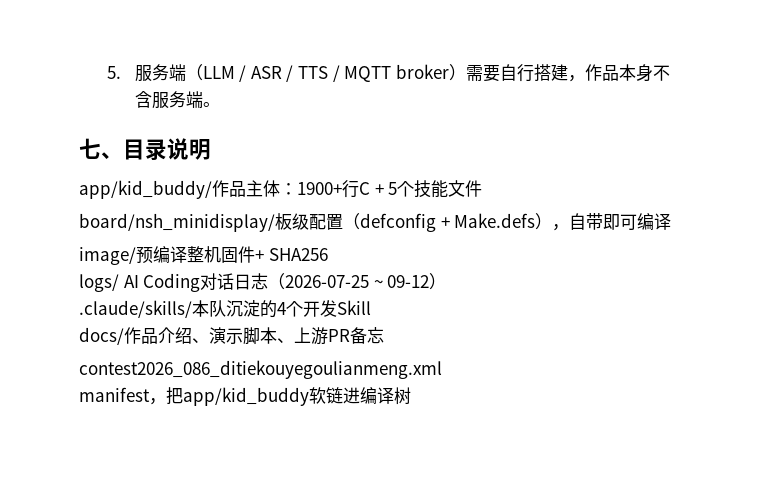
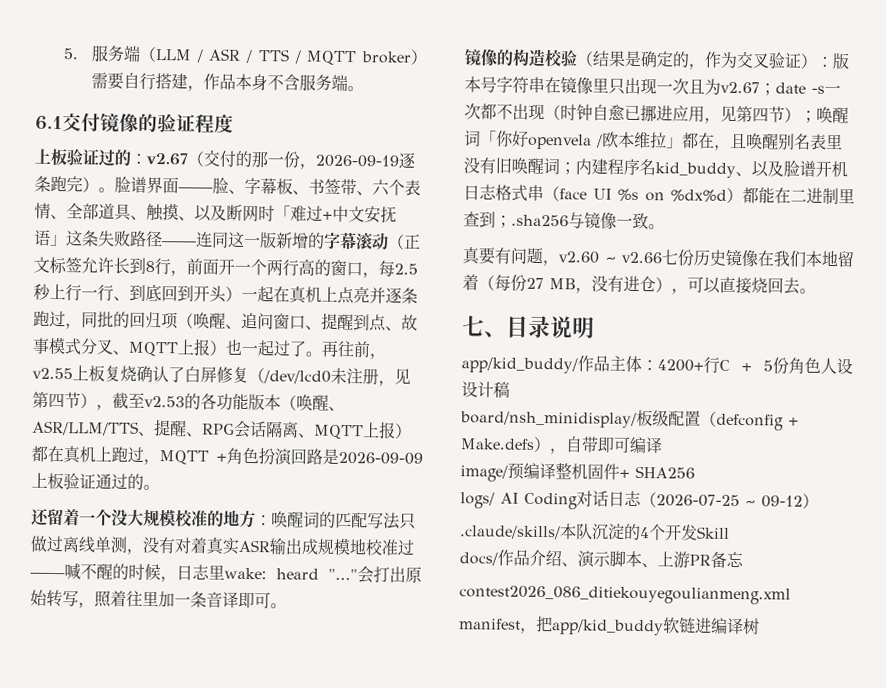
+ 6.1交付镜像的验证程度
+ 上板验证过的：v2.67（交付的那一份，2026-09-19逐条跑完）。脸谱界面——脸、字幕板、书签带、六个表情、全部道具、触摸、以及断网时「难过+中文安抚语」这条失败路径——连同这一版新增的字幕滚动（正文标签允许长到8行，前面开一个两行高的窗口，每2.5秒上行一行、到底回到开头）一起在真机上点亮并逐条跑过，同批的回归项（唤醒、追问窗口、提醒到点、故事模式分叉、MQTT上报）也一起过了。再往前，v2.55上板复烧确认了白屏修复（/dev/lcd0未注册，见第四节），截至v2.53的各功能版本（唤醒、ASR/LLM/TTS、提醒、RPG会话隔离、MQTT上报）都在真机上跑过，MQTT +角色扮演回路是2026-09-09上板验证通过的。
+ 还留着一个没大规模校准的地方：唤醒词的匹配写法只做过离线单测，没有对着真实ASR输出成规模地校准过——喊不醒的时候，日志里wake: heard "..."会打出原始转写，照着往里加一条音译即可。
+ 镜像的构造校验（结果是确定的，作为交叉验证）：版本号字符串在镜像里只出现一次且为v2.67；date -s一次都不出现（时钟自愈已挪进应用，见第四节）；唤醒词「你好openvela /欧本维拉」都在，且唤醒别名表里没有旧唤醒词；内建程序名kid_buddy、以及脸谱开机日志格式串（face UI %s on %dx%d）都能在二进制里查到；.sha256与镜像一致。
+ 真要有问题，v2.60 ~ v2.66七份历史镜像在我们本地留着（每份27 MB，没有进仓），可以直接烧回去。
- app/kid_buddy/作品主体：1900+行C + 5个技能文件
+ app/kid_buddy/作品主体：4200+行C + 5份角色人设设计稿

